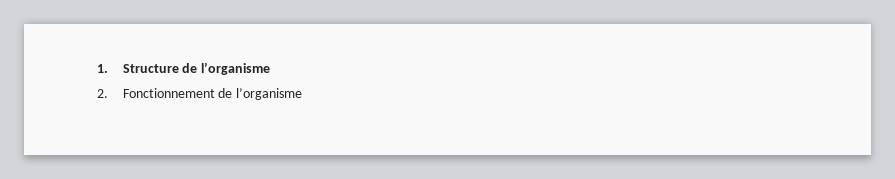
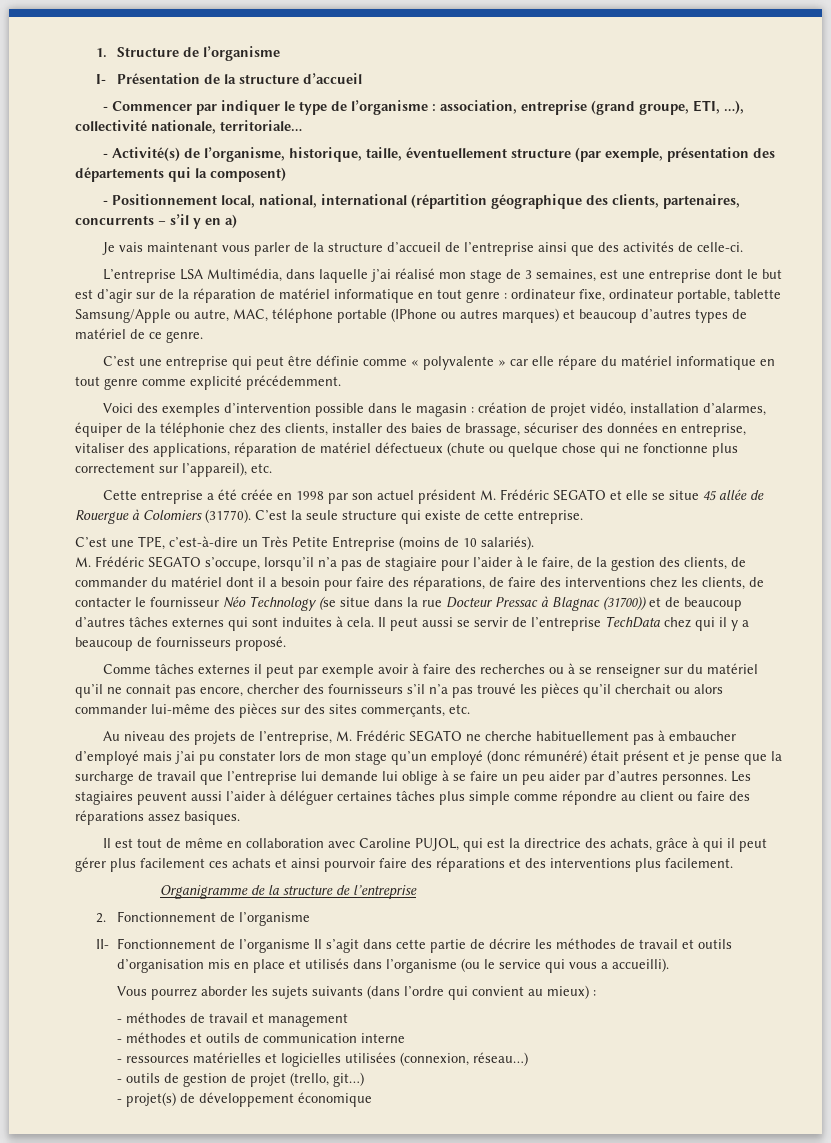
+ I- Présentation de la structure d’accueil
+ - Commencer par indiquer le type de l’organisme : association, entreprise (grand groupe, ETI, …), collectivité nationale, territoriale…
+ - Activité(s) de l’organisme, historique, taille, éventuellement structure (par exemple, présentation des départements qui la composent)
+ - Positionnement local, national, international (répartition géographique des clients, partenaires, concurrents – s’il y en a)
+ Je vais maintenant vous parler de la structure d’accueil de l’entreprise ainsi que des activités de celle-ci.
+ L’entreprise LSA Multimédia, dans laquelle j’ai réalisé mon stage de 3 semaines, est une entreprise dont le but est d’agir sur de la réparation de matériel informatique en tout genre : ordinateur fixe, ordinateur portable, tablette Samsung/Apple ou autre, MAC, téléphone portable (IPhone ou autres marques) et beaucoup d’autres types de matériel de ce genre.
+ C’est une entreprise qui peut être définie comme « polyvalente » car elle répare du matériel informatique en tout genre comme explicité précédemment.
+ Voici des exemples d’intervention possible dans le magasin : création de projet vidéo, installation d’alarmes, équiper de la téléphonie chez des clients, installer des baies de brassage, sécuriser des données en entreprise, vitaliser des applications, réparation de matériel défectueux (chute ou quelque chose qui ne fonctionne plus correctement sur l’appareil), etc.
+ Cette entreprise a été créée en 1998 par son actuel président M. Frédéric SEGATO et elle se situe 45 allée de Rouergue à Colomiers (31770). C’est la seule structure qui existe de cette entreprise.
+ C’est une TPE, c’est-à-dire un Très Petite Entreprise (moins de 10 salariés).
+ M. Frédéric SEGATO s’occupe, lorsqu’il n’a pas de stagiaire pour l’aider à le faire, de la gestion des clients, de commander du matériel dont il a besoin pour faire des réparations, de faire des interventions chez les clients, de contacter le fournisseur Néo Technology (se situe dans la rue Docteur Pressac à Blagnac (31700)) et de beaucoup d’autres tâches externes qui sont induites à cela. Il peut aussi se servir de l’entreprise TechData chez qui il y a beaucoup de fournisseurs proposé.
+ Comme tâches externes il peut par exemple avoir à faire des recherches ou à se renseigner sur du matériel qu’il ne connait pas encore, chercher des fournisseurs s’il n’a pas trouvé les pièces qu’il cherchait ou alors commander lui-même des pièces sur des sites commerçants, etc.
+ Au niveau des projets de l’entreprise, M. Frédéric SEGATO ne cherche habituellement pas à embaucher d’employé mais j’ai pu constater lors de mon stage qu’un employé (donc rémunéré) était présent et je pense que la surcharge de travail que l’entreprise lui demande lui oblige à se faire un peu aider par d’autres personnes. Les stagiaires peuvent aussi l’aider à déléguer certaines tâches plus simple comme répondre au client ou faire des réparations assez basiques.
+ Il est tout de même en collaboration avec Caroline PUJOL, qui est la directrice des achats, grâce à qui il peut gérer plus facilement ces achats et ainsi pourvoir faire des réparations et des interventions plus facilement.
+ Organigramme de la structure de l’entreprise
  2. Fonctionnement de l’organisme
+ II- Fonctionnement de l’organisme Il s’agit dans cette partie de décrire les méthodes de travail et outils d’organisation mis en place et utilisés dans l’organisme (ou le service qui vous a accueilli).
+ Vous pourrez aborder les sujets suivants (dans l’ordre qui convient au mieux) :
+ - méthodes de travail et management
+ - méthodes et outils de communication interne
+ - ressources matérielles et logicielles utilisées (connexion, réseau…)
+ - outils de gestion de projet (trello, git…)
+ - projet(s) de développement économique

